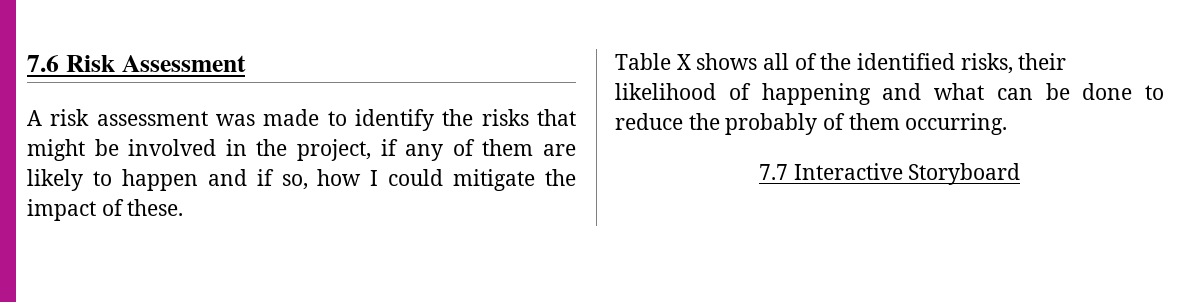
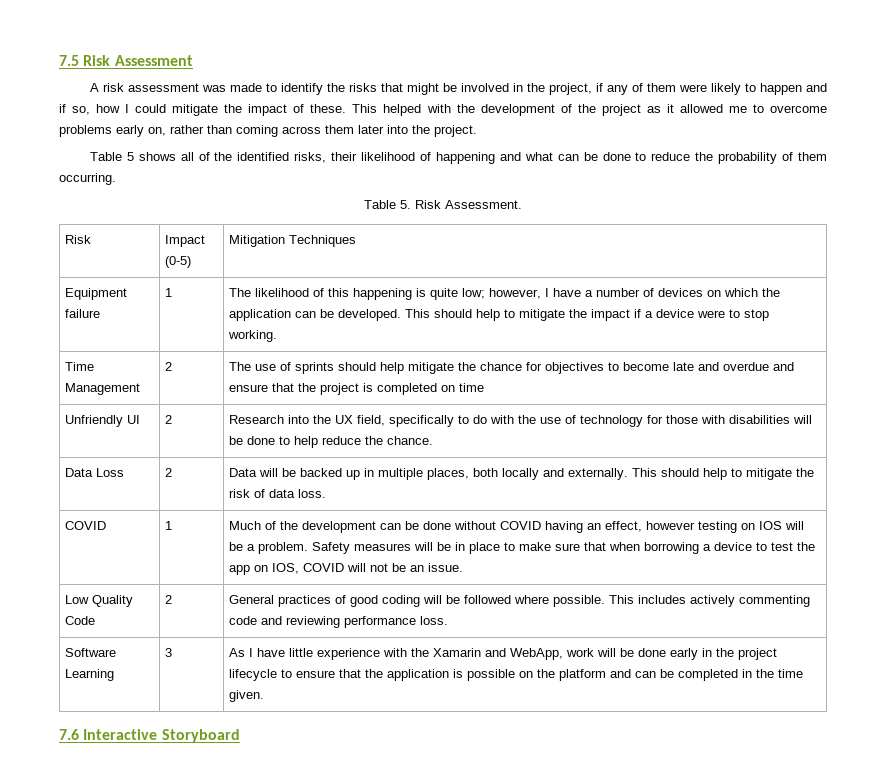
- 7.6 Risk Assessment
+ 7.5 Risk Assessment
- A risk assessment was made to identify the risks that might be involved in the project, if any of them are likely to happen and if so, how I could mitigate the impact of these.
- Table X shows all of the identified risks, their likelihood of happening and what can be done to reduce the probably of them occurring.
+ A risk assessment was made to identify the risks that might be involved in the project, if any of them were likely to happen and if so, how I could mitigate the impact of these. This helped with the development of the project as it allowed me to overcome problems early on, rather than coming across them later into the project.
+ Table 5 shows all of the identified risks, their likelihood of happening and what can be done to reduce the probability of them occurring.
- 7.7 Interactive Storyboard
+ Table 5. Risk Assessment.
+ Risk | Impact (0-5) | Mitigation Techniques
+ Equipment failure | 1 | The likelihood of this happening is quite low; however, I have a number of devices on which the application can be developed. This should help to mitigate the impact if a device were to stop working.
+ Time Management | 2 | The use of sprints should help mitigate the chance for objectives to become late and overdue and ensure that the project is completed on time
+ Unfriendly UI | 2 | Research into the UX field, specifically to do with the use of technology for those with disabilities will be done to help reduce the chance.
+ Data Loss | 2 | Data will be backed up in multiple places, both locally and externally. This should help to mitigate the risk of data loss.
+ COVID | 1 | Much of the development can be done without COVID having an effect, however testing on IOS will be a problem. Safety measures will be in place to make sure that when borrowing a device to test the app on IOS, COVID will not be an issue.
+ Low Quality Code | 2 | General practices of good coding will be followed where possible. This includes actively commenting code and reviewing performance loss.
+ Software Learning | 3 | As I have little experience with the Xamarin and WebApp, work will be done early in the project lifecycle to ensure that the application is possible on the platform and can be completed in the time given.
+ 7.6 Interactive Storyboard

